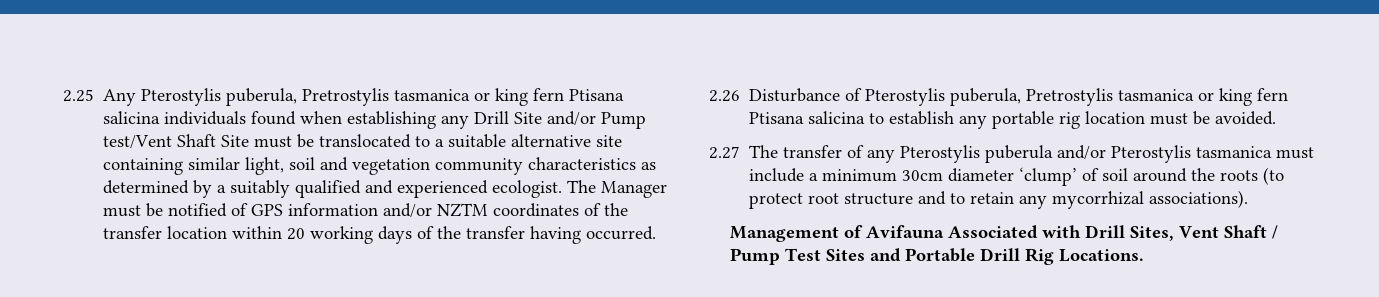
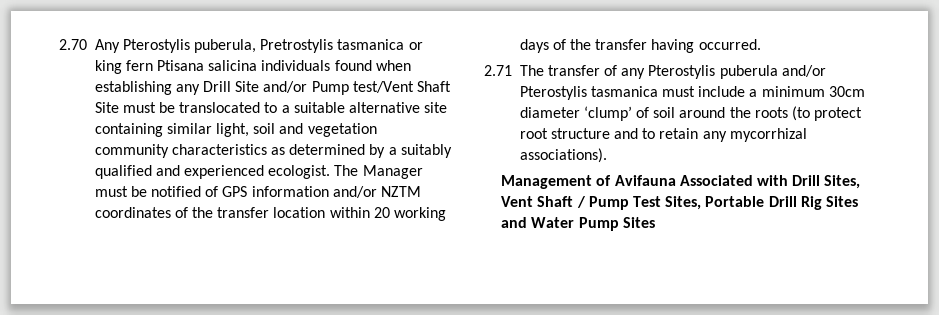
- 2.25 Any Pterostylis puberula, Pretrostylis tasmanica or king fern Ptisana salicina individuals found when establishing any Drill Site and/or Pump test/Vent Shaft Site must be translocated to a suitable alternative site containing similar light, soil and vegetation community characteristics as determined by a suitably qualified and experienced ecologist.
+ 2.70 Any Pterostylis puberula, Pretrostylis tasmanica or king fern Ptisana salicina individuals found when establishing any Drill Site and/or Pump test/Vent Shaft Site must be translocated to a suitable alternative site containing similar light, soil and vegetation community characteristics as determined by a suitably qualified and experienced ecologist.
- 2.26 Disturbance of Pterostylis puberula, Pretrostylis tasmanica or king fern Ptisana salicina to establish any portable rig location must be avoided.
- 2.27 The transfer of any Pterostylis puberula and/or Pterostylis tasmanica must include a minimum 30cm diameter ‘clump’ of soil around the roots (to protect root structure and to retain any mycorrhizal associations).
+ 2.71 The transfer of any Pterostylis puberula and/or Pterostylis tasmanica must include a minimum 30cm diameter ‘clump’ of soil around the roots (to protect root structure and to retain any mycorrhizal associations).
- Management of Avifauna Associated with Drill Sites, Vent Shaft / Pump Test Sites and Portable Drill Rig Locations.
+ Management of Avifauna Associated with Drill Sites, Vent Shaft / Pump Test Sites, Portable Drill Rig Sites and Water Pump Sites

